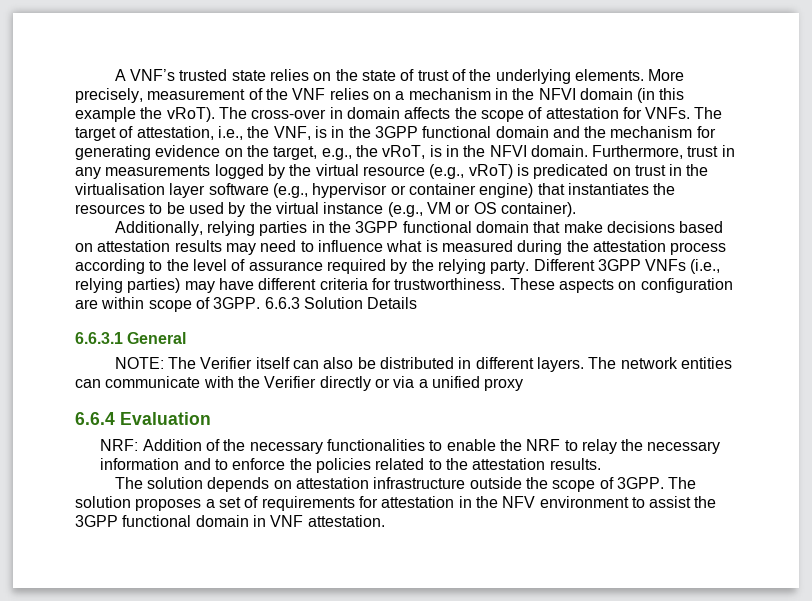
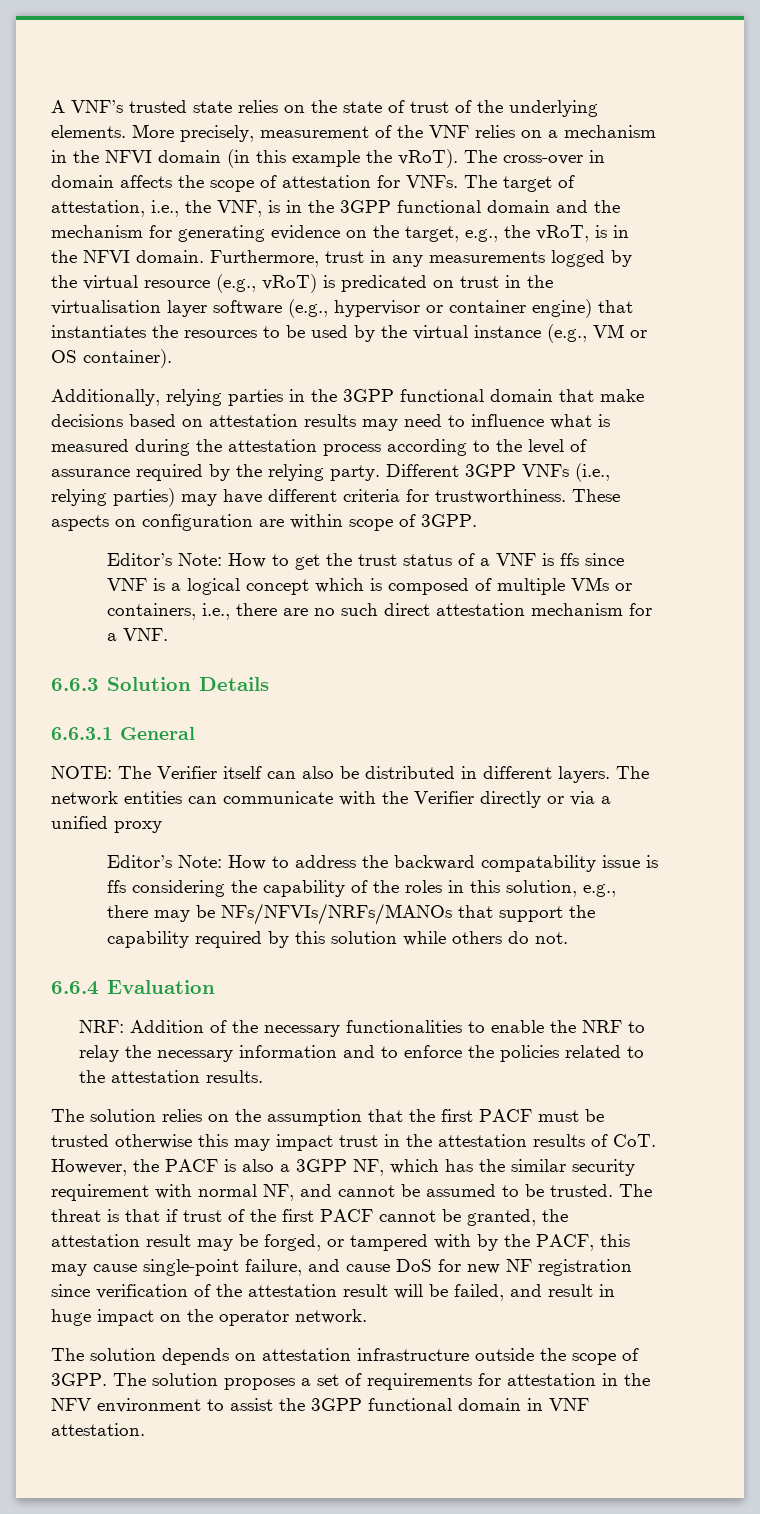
- These aspects on configuration are within scope of 3GPP. 6.6.3 Solution Details
+ These aspects on configuration are within scope of 3GPP.
+ Editor’s Note: How to get the trust status of a VNF is ffs since VNF is a logical concept which is composed of multiple VMs or containers, i.e., there are no such direct attestation mechanism for a VNF.
+ 6.6.3 Solution Details
+ Editor’s Note: How to address the backward compatability issue is ffs considering the capability of the roles in this solution, e.g., there may be NFs/NFVIs/NRFs/MANOs that support the capability required by this solution while others do not.
+ The solution relies on the assumption that the first PACF must be trusted otherwise this may impact trust in the attestation results of CoT. However, the PACF is also a 3GPP NF, which has the similar security requirement with normal NF, and cannot be assumed to be trusted. The threat is that if trust of the first PACF cannot be granted, the attestation result may be forged, or tampered with by the PACF, this may cause single-point failure, and cause DoS for new NF registration since verification of the attestation result will be failed, and result in huge impact on the operator network.

